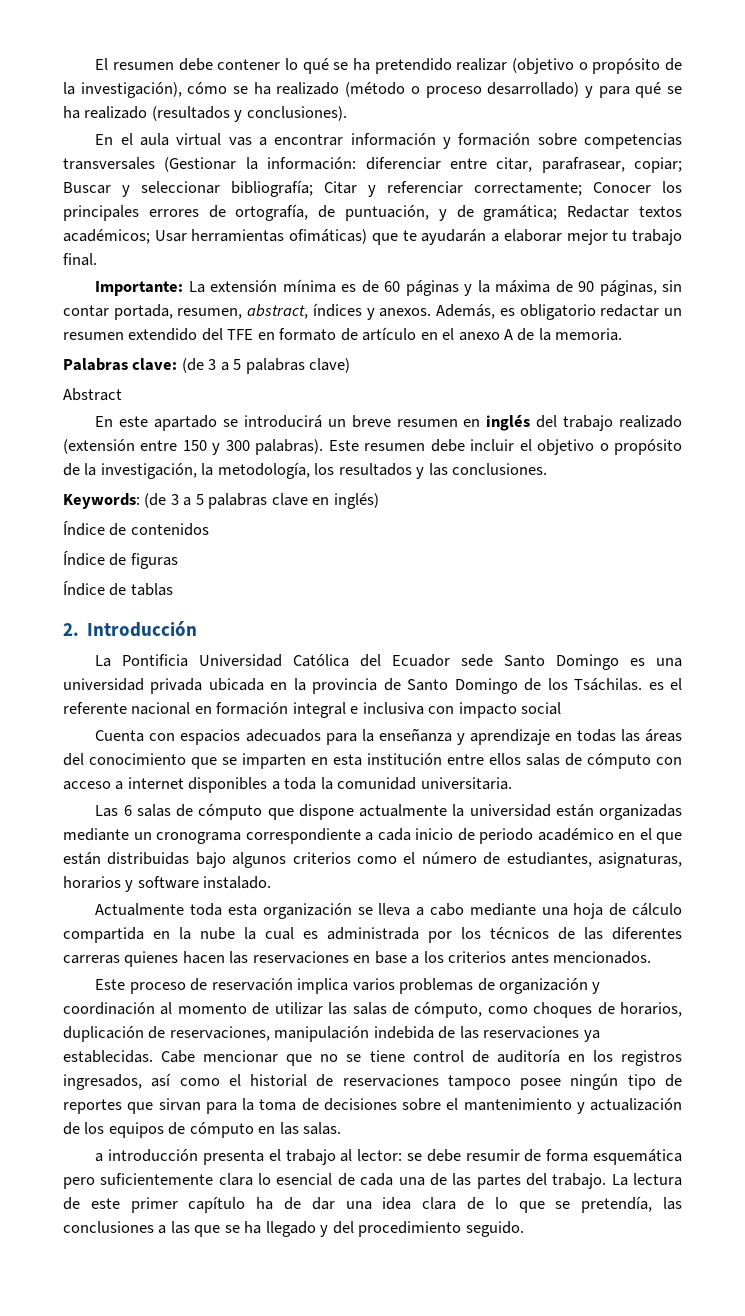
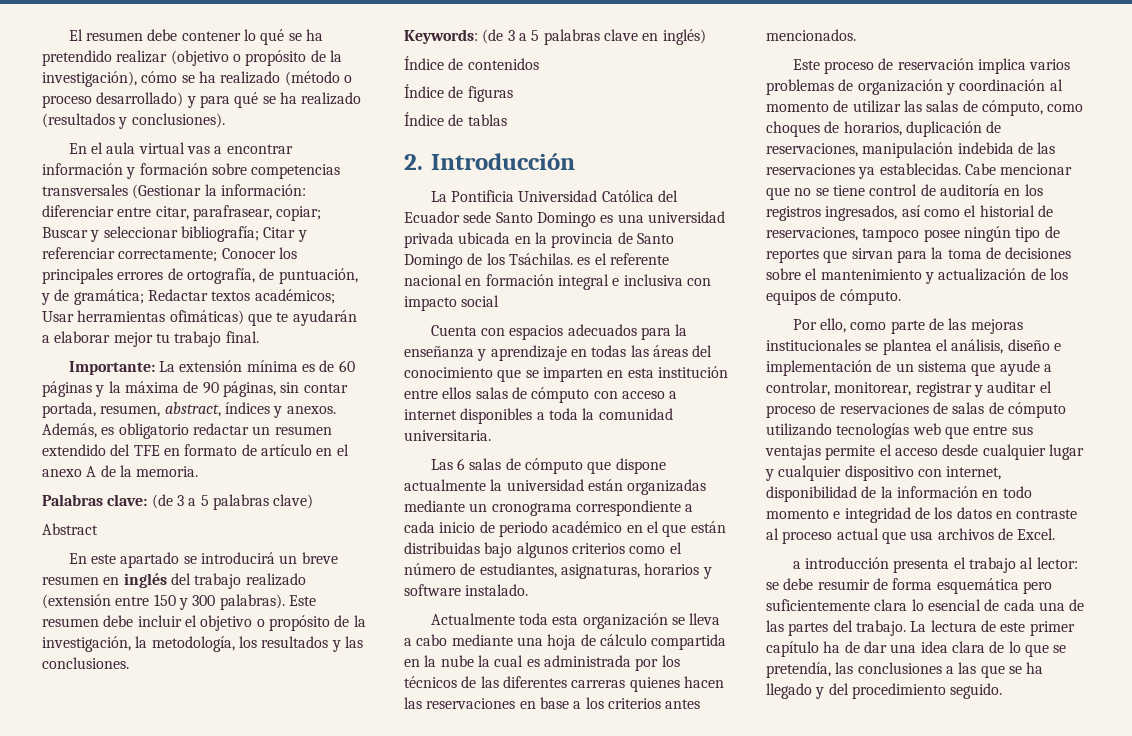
- Cabe mencionar que no se tiene control de auditoría en los registros ingresados, así como el historial de reservaciones tampoco posee ningún tipo de reportes que sirvan para la toma de decisiones sobre el mantenimiento y actualización de los equipos de cómputo en las salas.
+ Cabe mencionar que no se tiene control de auditoría en los registros ingresados, así como el historial de reservaciones, tampoco posee ningún tipo de reportes que sirvan para la toma de decisiones sobre el mantenimiento y actualización de los equipos de cómputo.
+ Por ello, como parte de las mejoras institucionales se plantea el análisis, diseño e implementación de un sistema que ayude a controlar, monitorear, registrar y auditar el proceso de reservaciones de salas de cómputo utilizando tecnologías web que entre sus ventajas permite el acceso desde cualquier lugar y cualquier dispositivo con internet, disponibilidad de la información en todo momento e integridad de los datos en contraste al proceso actual que usa archivos de Excel.

